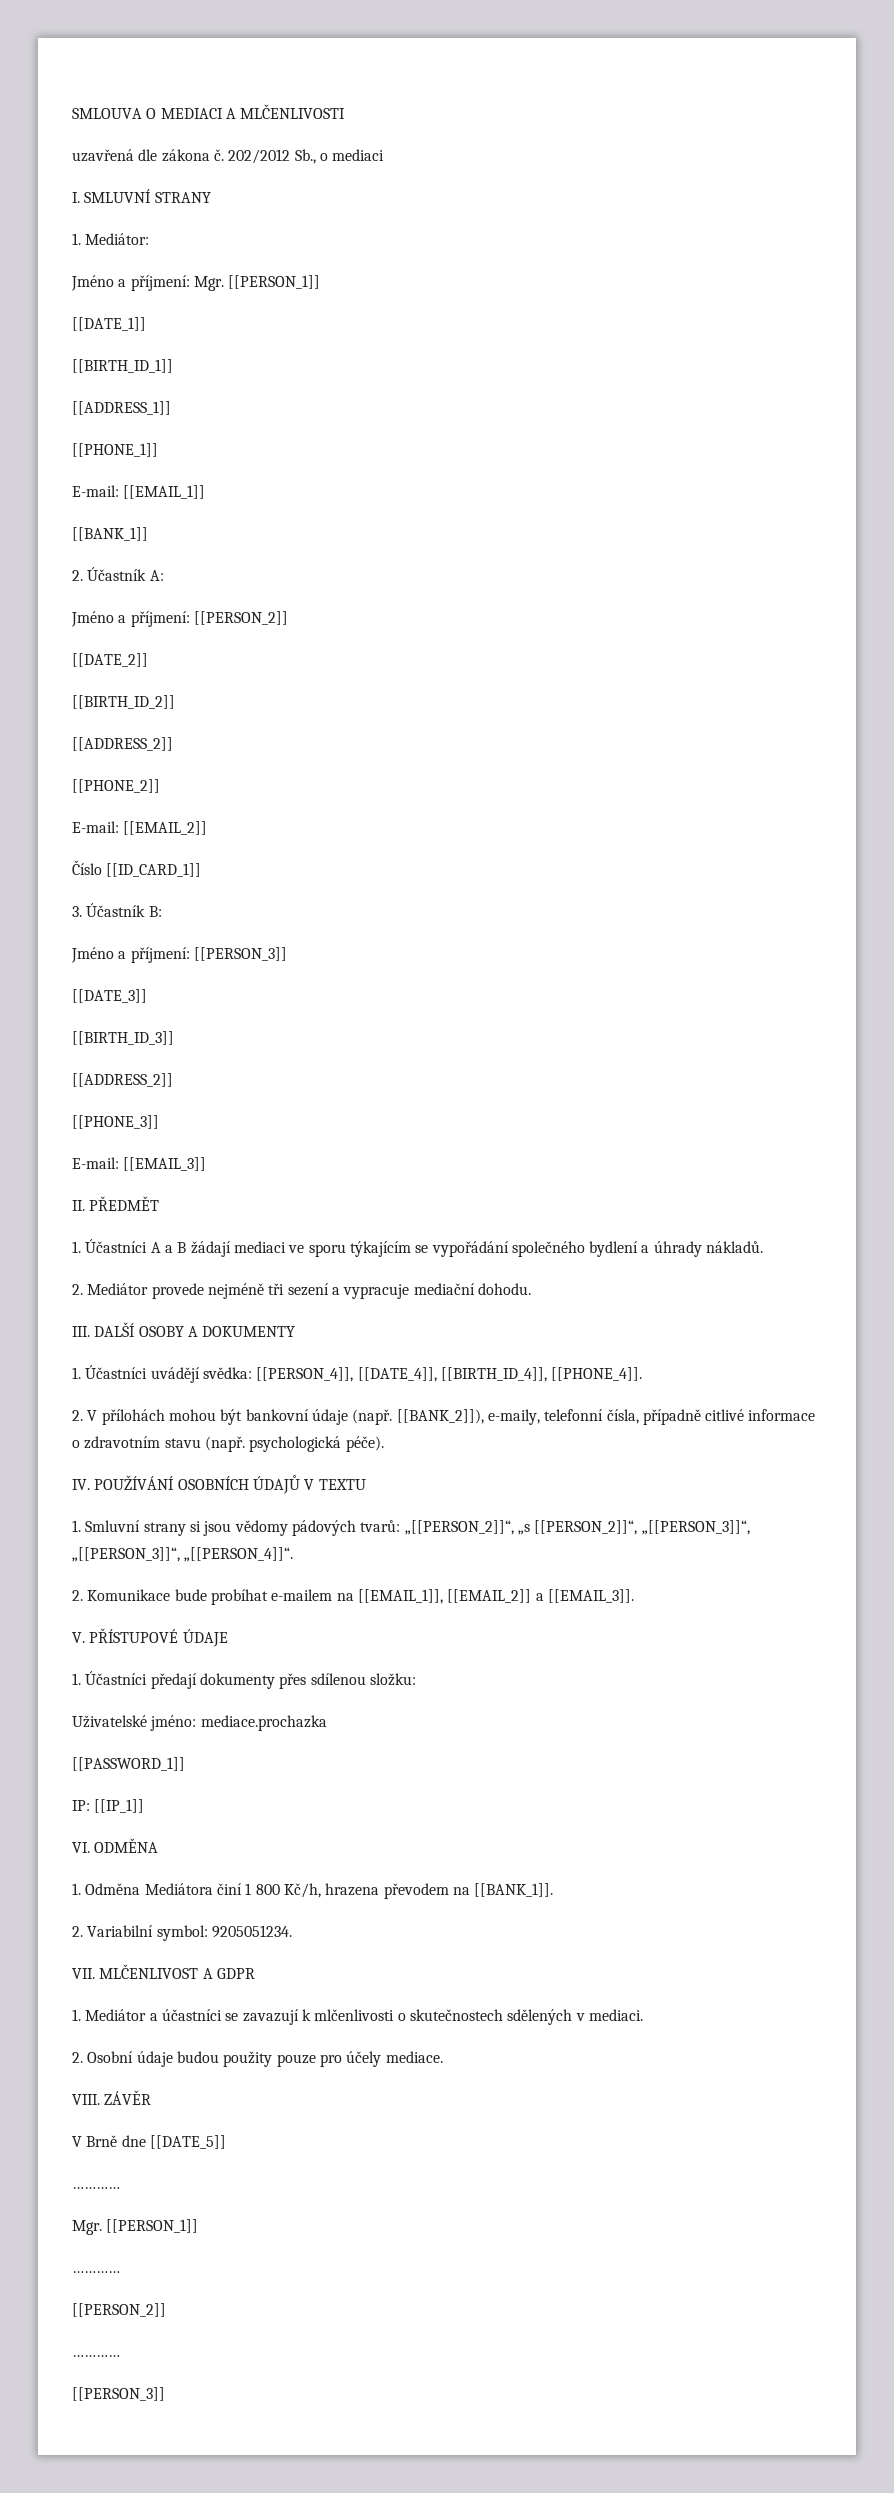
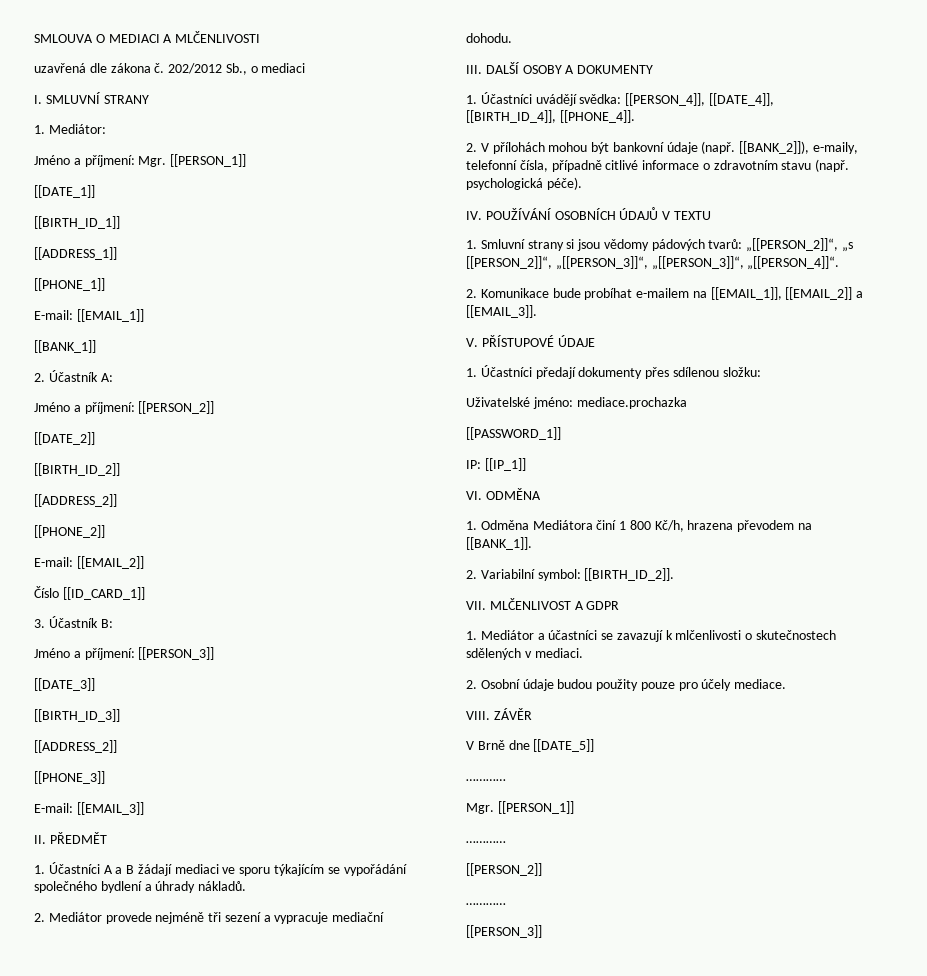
- 2. Variabilní symbol: 9205051234.
+ 2. Variabilní symbol: [[BIRTH_ID_2]].

